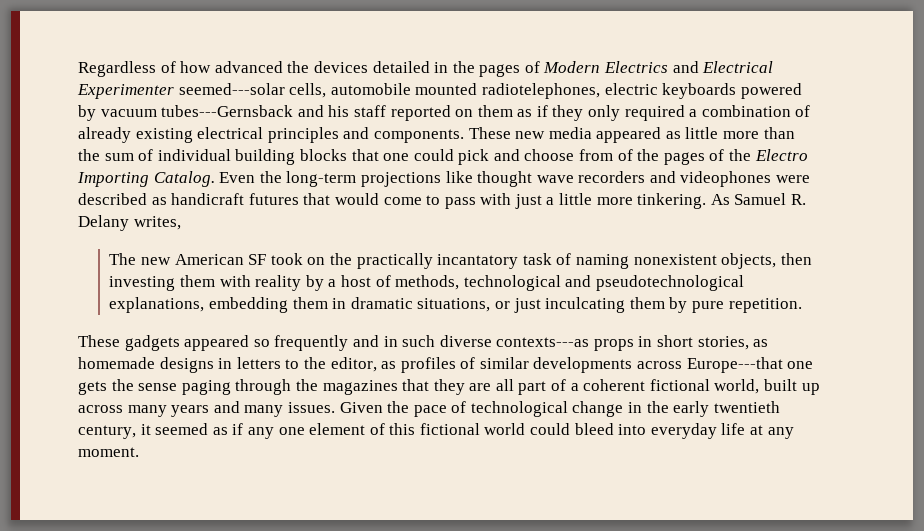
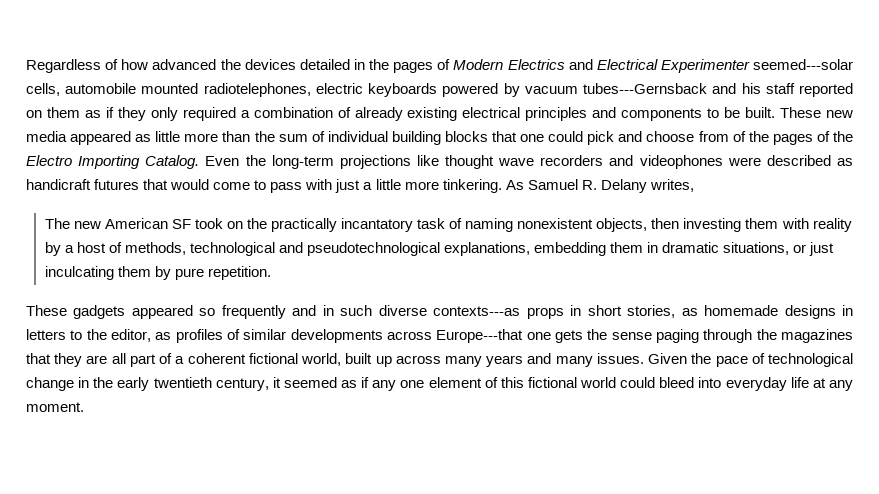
- Regardless of how advanced the devices detailed in the pages of Modern Electrics and Electrical Experimenter seemed---solar cells, automobile mounted radiotelephones, electric keyboards powered by vacuum tubes---Gernsback and his staff reported on them as if they only required a combination of already existing electrical principles and components.
+ Regardless of how advanced the devices detailed in the pages of Modern Electrics and Electrical Experimenter seemed---solar cells, automobile mounted radiotelephones, electric keyboards powered by vacuum tubes---Gernsback and his staff reported on them as if they only required a combination of already existing electrical principles and components to be built.

